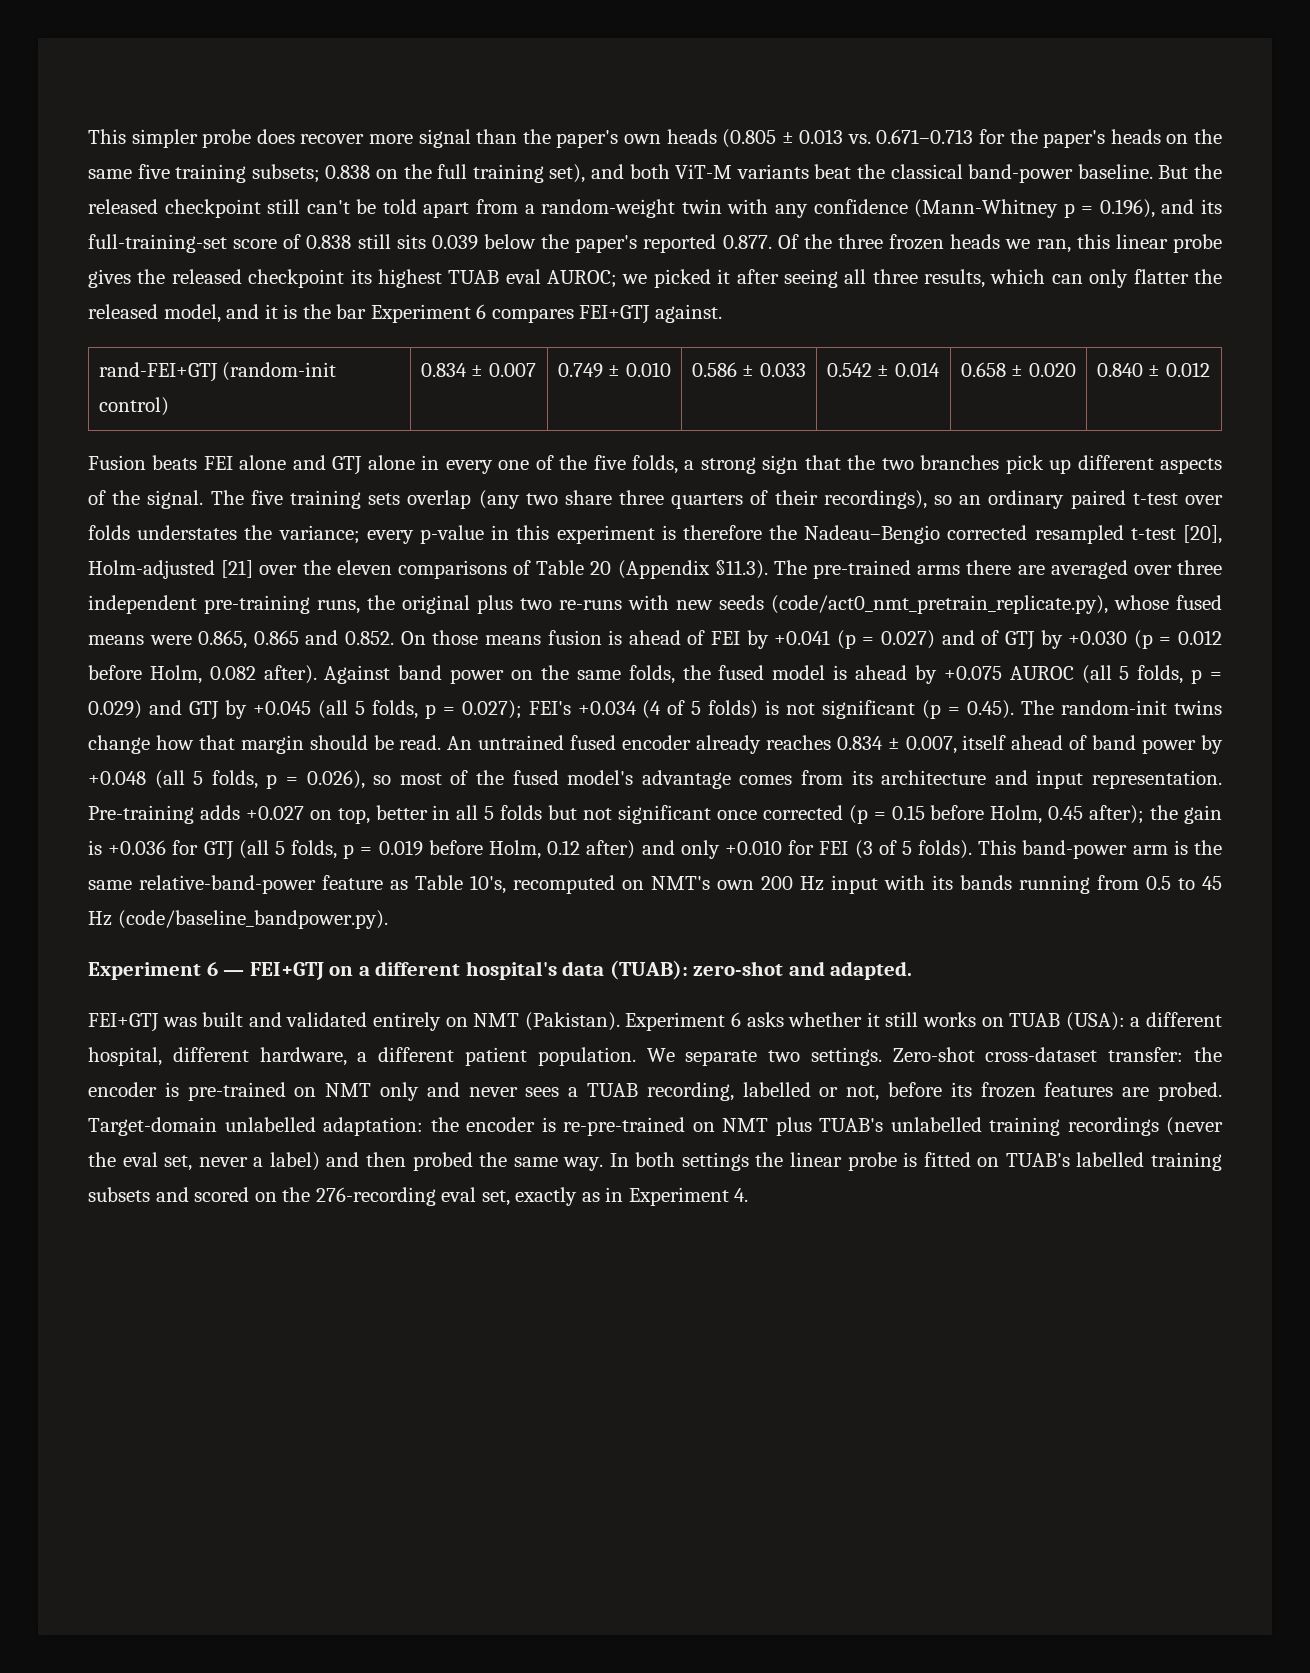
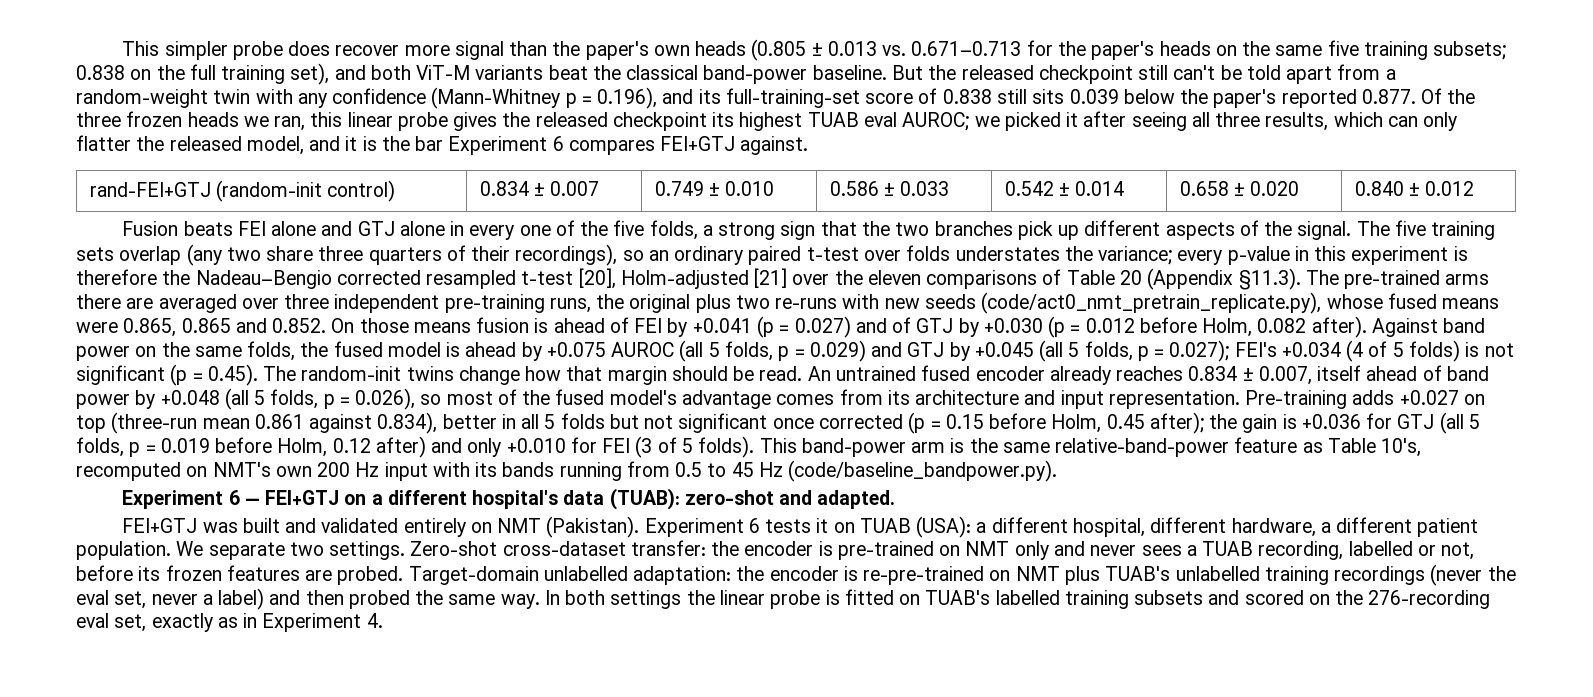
- Pre-training adds +0.027 on top, better in all 5 folds but not significant once corrected (p = 0.15 before Holm, 0.45 after); the gain is +0.036 for GTJ (all 5 folds, p = 0.019 before Holm, 0.12 after) and only +0.010 for FEI (3 of 5 folds).
+ Pre-training adds +0.027 on top (three-run mean 0.861 against 0.834), better in all 5 folds but not significant once corrected (p = 0.15 before Holm, 0.45 after); the gain is +0.036 for GTJ (all 5 folds, p = 0.019 before Holm, 0.12 after) and only +0.010 for FEI (3 of 5 folds).
- Experiment 6 asks whether it still works on TUAB (USA): a different hospital, different hardware, a different patient population.
+ Experiment 6 tests it on TUAB (USA): a different hospital, different hardware, a different patient population.

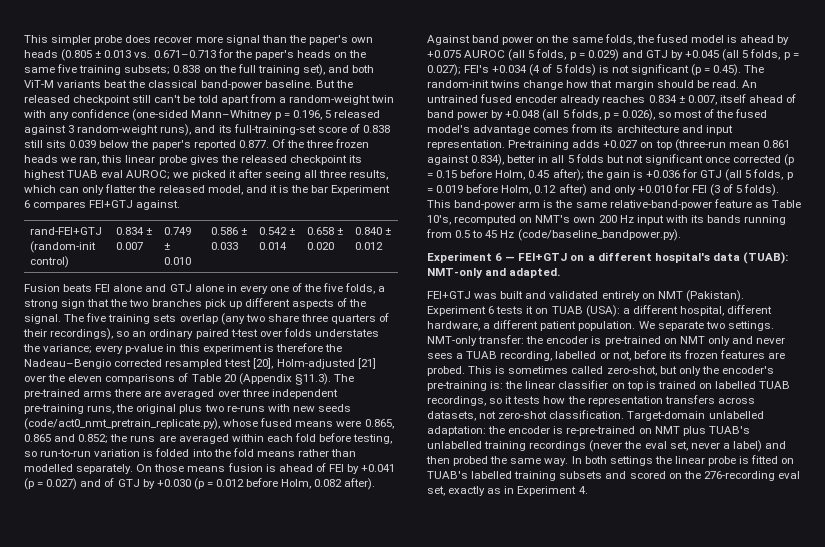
- But the released checkpoint still can't be told apart from a random-weight twin with any confidence (Mann-Whitney p = 0.196), and its full-training-set score of 0.838 still sits 0.039 below the paper's reported 0.877. Of the three frozen heads we ran, this linear probe gives the released checkpoint its highest TUAB eval AUROC;
+ But the released checkpoint still can't be told apart from a random-weight twin with any confidence (one-sided Mann–Whitney p = 0.196, 5 released against 3 random-weight runs), and its full-training-set score of 0.838 still sits 0.039 below the paper's reported 0.877. Of the three frozen heads we ran, this linear probe gives the released checkpoint its highest TUAB eval AUROC;
- every p-value in this experiment is therefore the Nadeau–Bengio corrected resampled t-test [20], Holm-adjusted [21] over the eleven comparisons of Table 20 (Appendix §11.3). The pre-trained arms there are averaged over three independent pre-training runs, the original plus two re-runs with new seeds (code/act0_nmt_pretrain_replicate.py), whose fused means were 0.865, 0.865 and 0.852. On those means fusion is ahead of FEI by +0.041 (p = 0.027) and of GTJ by +0.030 (p = 0.012 before Holm, 0.082 after).
+ every p-value in this experiment is therefore the Nadeau–Bengio corrected resampled t-test [20], Holm-adjusted [21] over the eleven comparisons of Table 20 (Appendix §11.3). The pre-trained arms there are averaged over three independent pre-training runs, the original plus two re-runs with new seeds (code/act0_nmt_pretrain_replicate.py), whose fused means were 0.865, 0.865 and 0.852; the runs are averaged within each fold before testing, so run-to-run variation is folded into the fold means rather than modelled separately. On those means fusion is ahead of FEI by +0.041 (p = 0.027) and of GTJ by +0.030 (p = 0.012 before Holm, 0.082 after).
- Experiment 6 — FEI+GTJ on a different hospital's data (TUAB): zero-shot and adapted.
+ Experiment 6 — FEI+GTJ on a different hospital's data (TUAB): NMT-only and adapted.
- Zero-shot cross-dataset transfer: the encoder is pre-trained on NMT only and never sees a TUAB recording, labelled or not, before its frozen features are probed.
+ NMT-only transfer: the encoder is pre-trained on NMT only and never sees a TUAB recording, labelled or not, before its frozen features are probed.
+ This is sometimes called zero-shot, but only the encoder's pre-training is: the linear classifier on top is trained on labelled TUAB recordings, so it tests how the representation transfers across datasets, not zero-shot classification.

